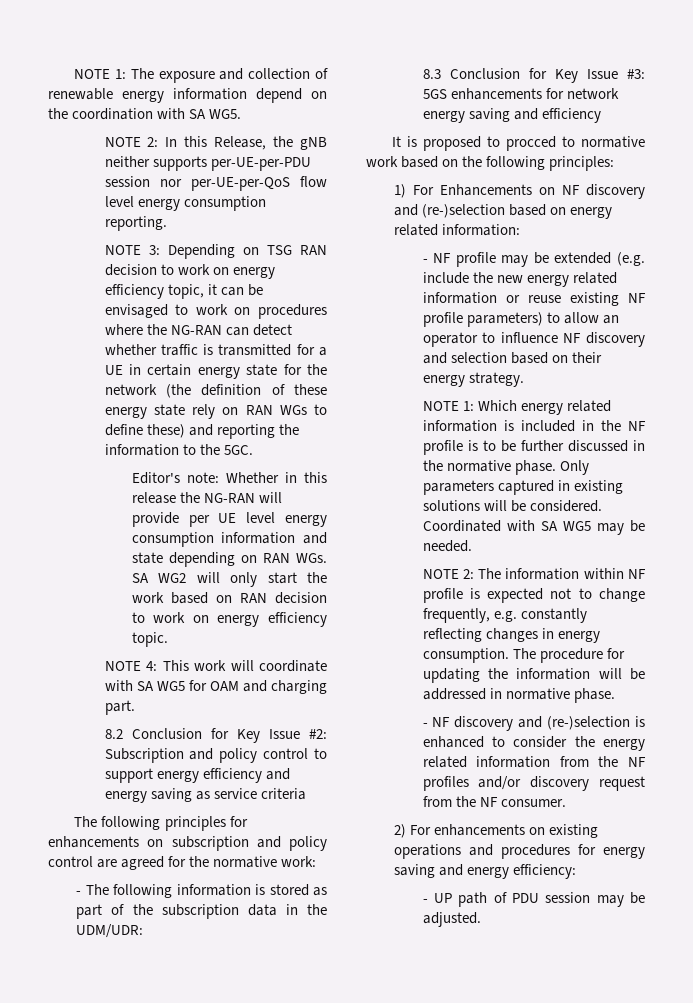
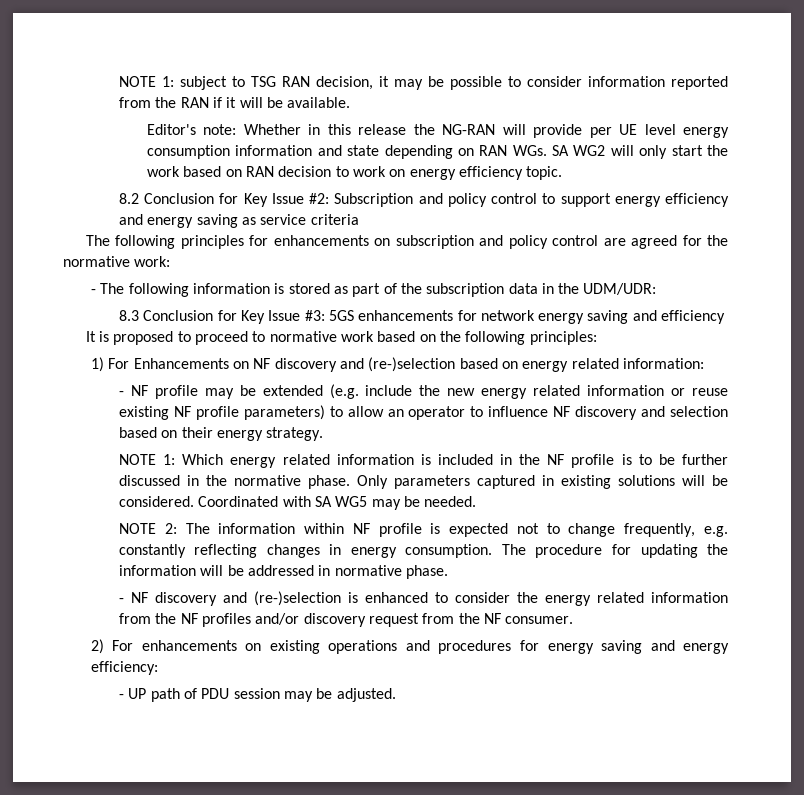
- NOTE 1: The exposure and collection of renewable energy information depend on the coordination with SA WG5.
- NOTE 2: In this Release, the gNB neither supports per-UE-per-PDU session nor per-UE-per-QoS flow level energy consumption reporting.
- NOTE 3: Depending on TSG RAN decision to work on energy efficiency topic, it can be envisaged to work on procedures where the NG-RAN can detect whether traffic is transmitted for a UE in certain energy state for the network (the definition of these energy state rely on RAN WGs to define these) and reporting the information to the 5GC.
+ NOTE 1: subject to TSG RAN decision, it may be possible to consider information reported from the RAN if it will be available.
- NOTE 4: This work will coordinate with SA WG5 for OAM and charging part.
- It is proposed to procced to normative work based on the following principles:
+ It is proposed to proceed to normative work based on the following principles:

